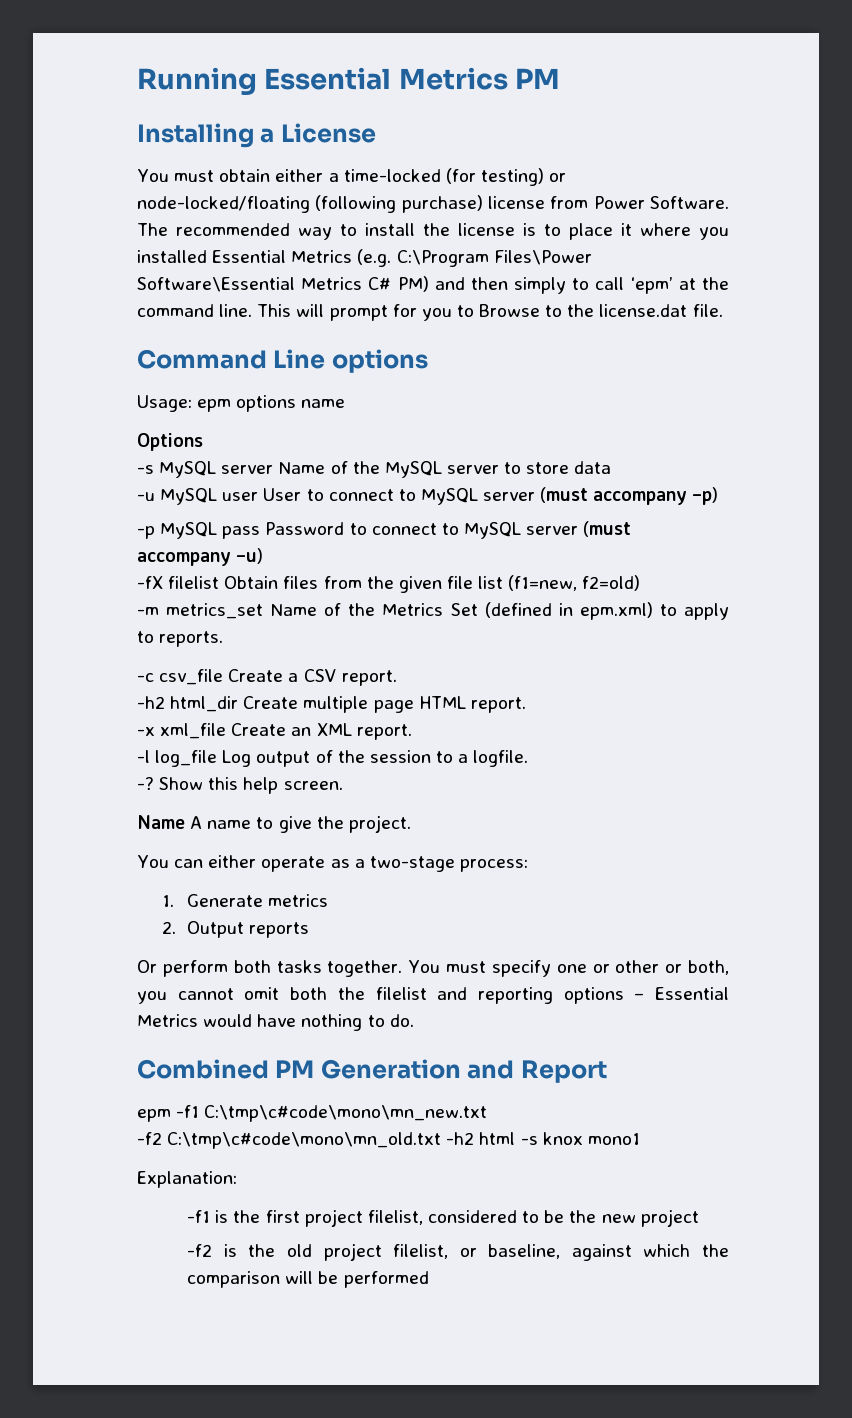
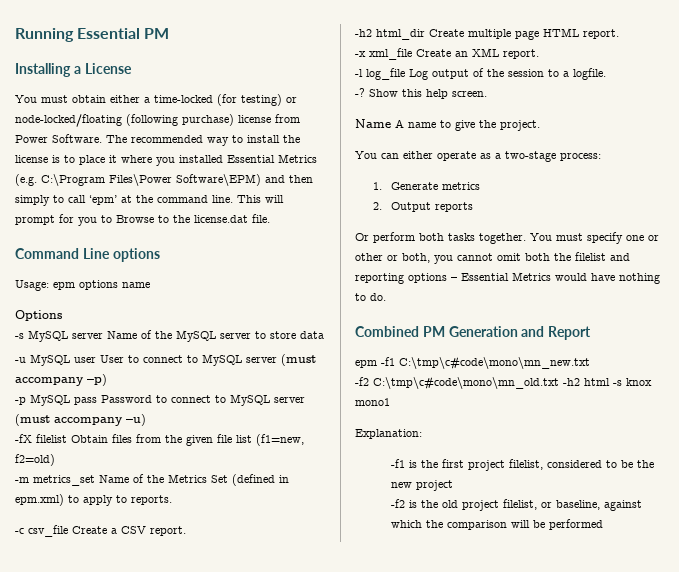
- Running Essential Metrics PM
+ Running Essential PM
- The recommended way to install the license is to place it where you installed Essential Metrics (e.g. C:\Program Files\Power Software\Essential Metrics C# PM) and then simply to call ‘epm’ at the command line.
+ The recommended way to install the license is to place it where you installed Essential Metrics (e.g. C:\Program Files\Power Software\EPM) and then simply to call ‘epm’ at the command line.

